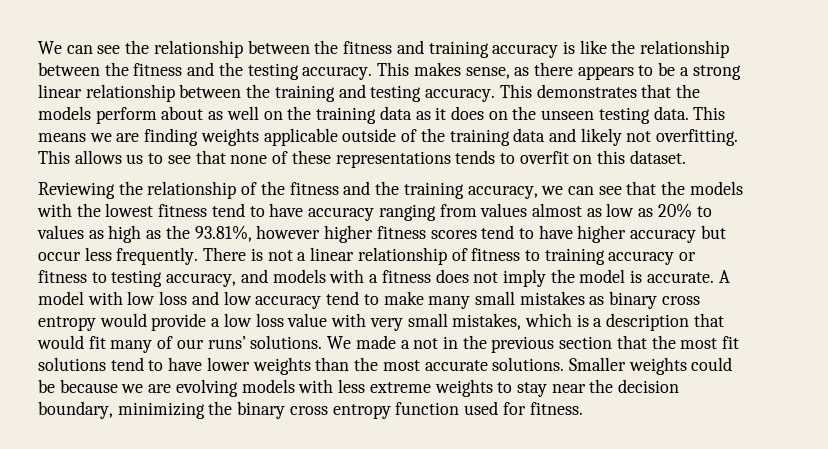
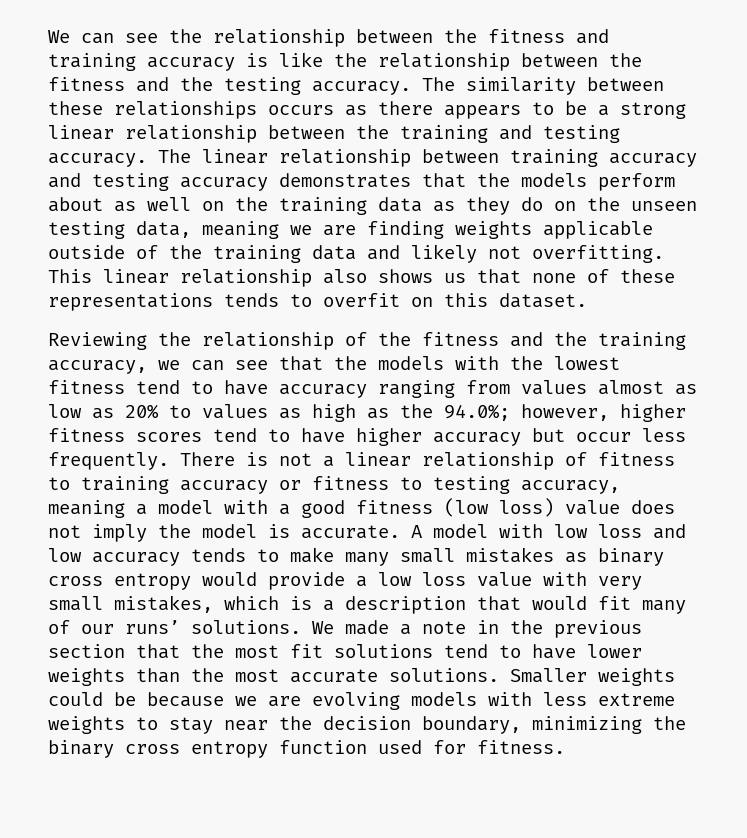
- This makes sense, as there appears to be a strong linear relationship between the training and testing accuracy.
+ The similarity between these relationships occurs as there appears to be a strong linear relationship between the training and testing accuracy.
- This demonstrates that the models perform about as well on the training data as it does on the unseen testing data. This means we are finding weights applicable outside of the training data and likely not overfitting.
+ The linear relationship between training accuracy and testing accuracy demonstrates that the models perform about as well on the training data as they do on the unseen testing data, meaning we are finding weights applicable outside of the training data and likely not overfitting.
- This allows us to see that none of these representations tends to overfit on this dataset.
+ This linear relationship also shows us that none of these representations tends to overfit on this dataset.
- Reviewing the relationship of the fitness and the training accuracy, we can see that the models with the lowest fitness tend to have accuracy ranging from values almost as low as 20% to values as high as the 93.81%, however higher fitness scores tend to have higher accuracy but occur less frequently.
+ Reviewing the relationship of the fitness and the training accuracy, we can see that the models with the lowest fitness tend to have accuracy ranging from values almost as low as 20% to values as high as the 94.0%; however, higher fitness scores tend to have higher accuracy but occur less frequently.
- There is not a linear relationship of fitness to training accuracy or fitness to testing accuracy, and models with a fitness does not imply the model is accurate.
+ There is not a linear relationship of fitness to training accuracy or fitness to testing accuracy, meaning a model with a good fitness (low loss) value does not imply the model is accurate.
- A model with low loss and low accuracy tend to make many small mistakes as binary cross entropy would provide a low loss value with very small mistakes, which is a description that would fit many of our runs’ solutions.
+ A model with low loss and low accuracy tends to make many small mistakes as binary cross entropy would provide a low loss value with very small mistakes, which is a description that would fit many of our runs’ solutions.
- We made a not in the previous section that the most fit solutions tend to have lower weights than the most accurate solutions.
+ We made a note in the previous section that the most fit solutions tend to have lower weights than the most accurate solutions.

